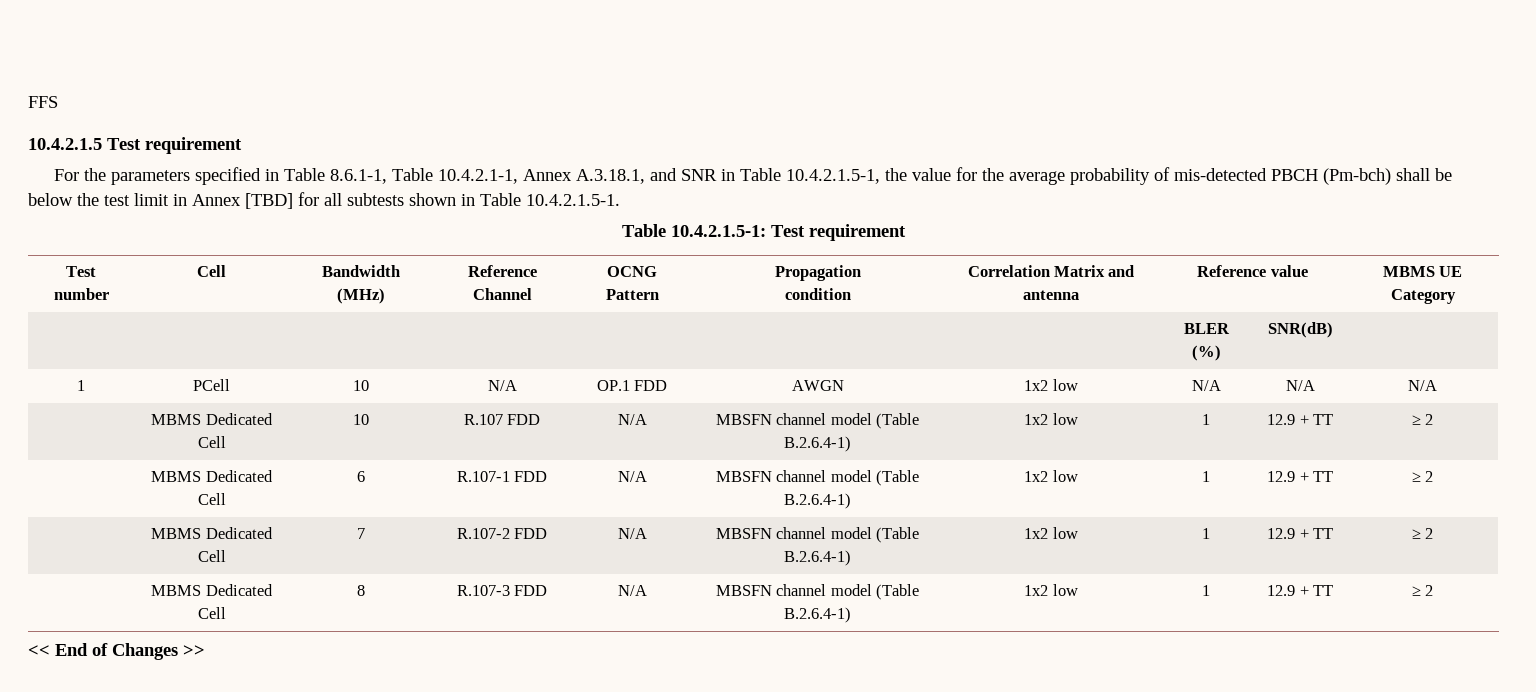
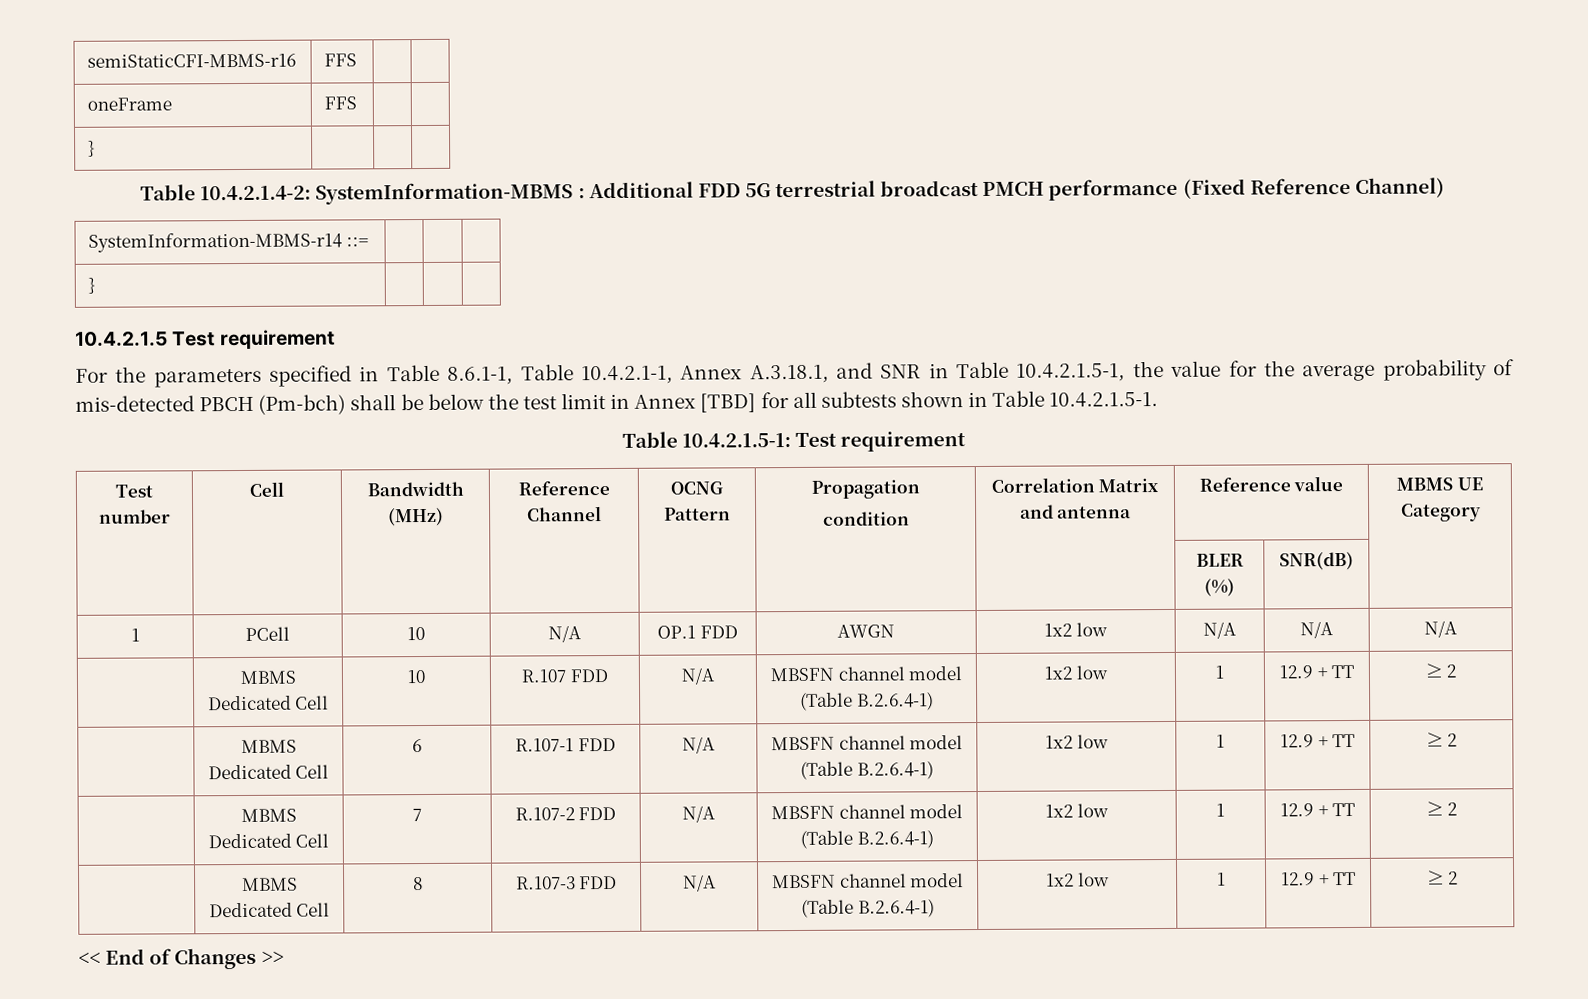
- FFS
+ semiStaticCFI-MBMS-r16 | FFS | |
+ oneFrame | FFS | |
+ } | | |
+ Table 10.4.2.1.4-2: SystemInformation-MBMS : Additional FDD 5G terrestrial broadcast PMCH performance (Fixed Reference Channel)
+ SystemInformation-MBMS-r14 ::= | | |
+ } | | |

